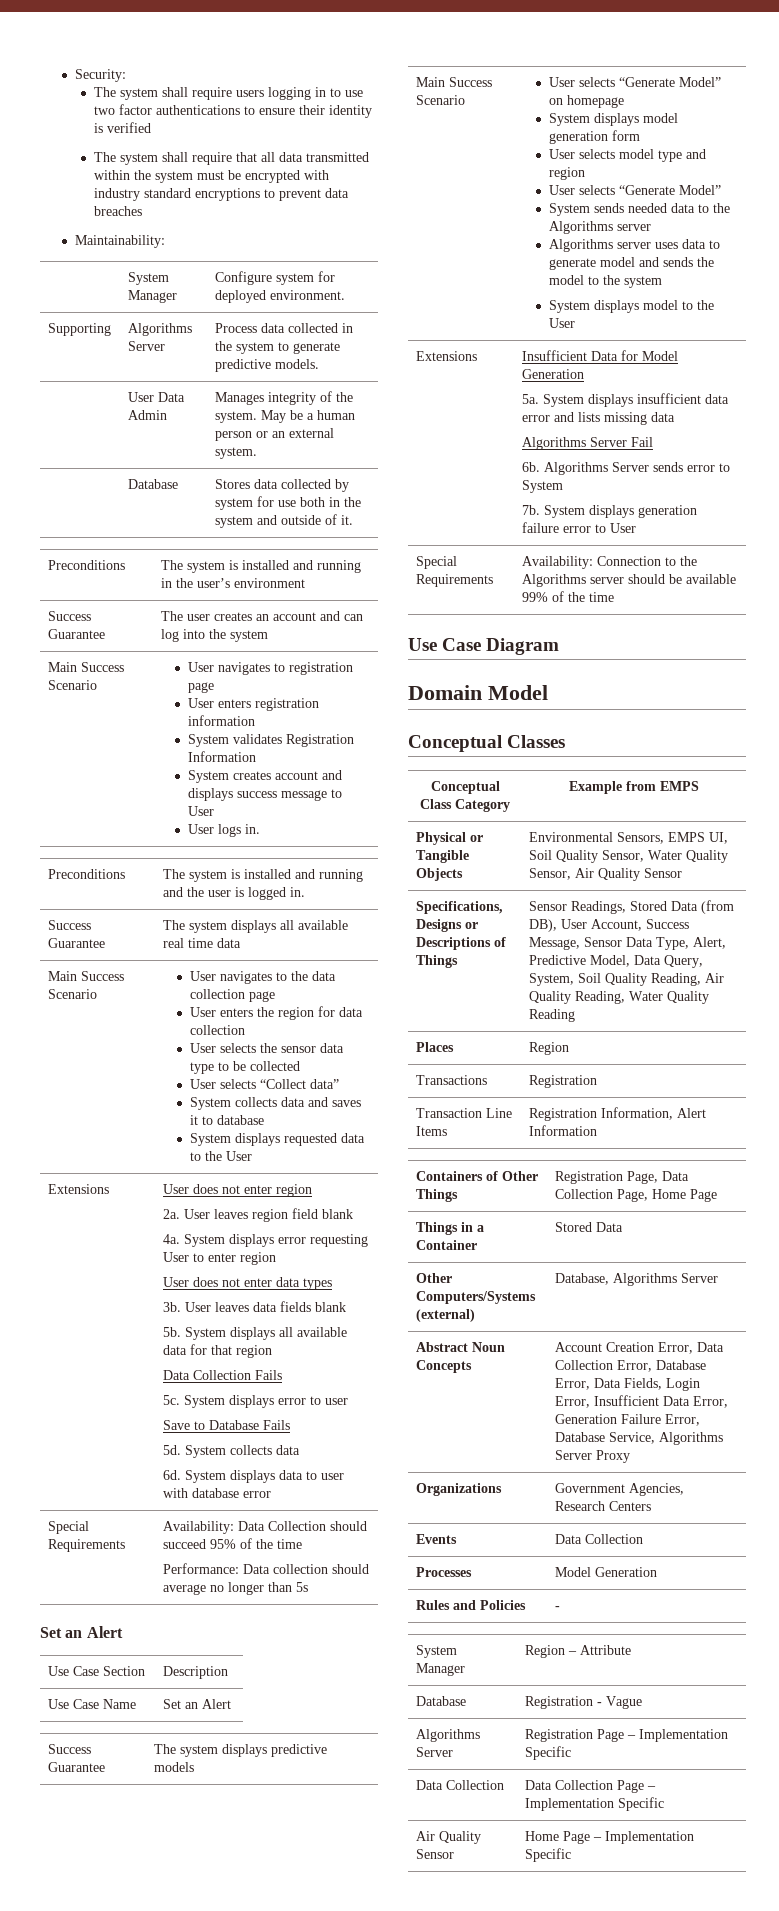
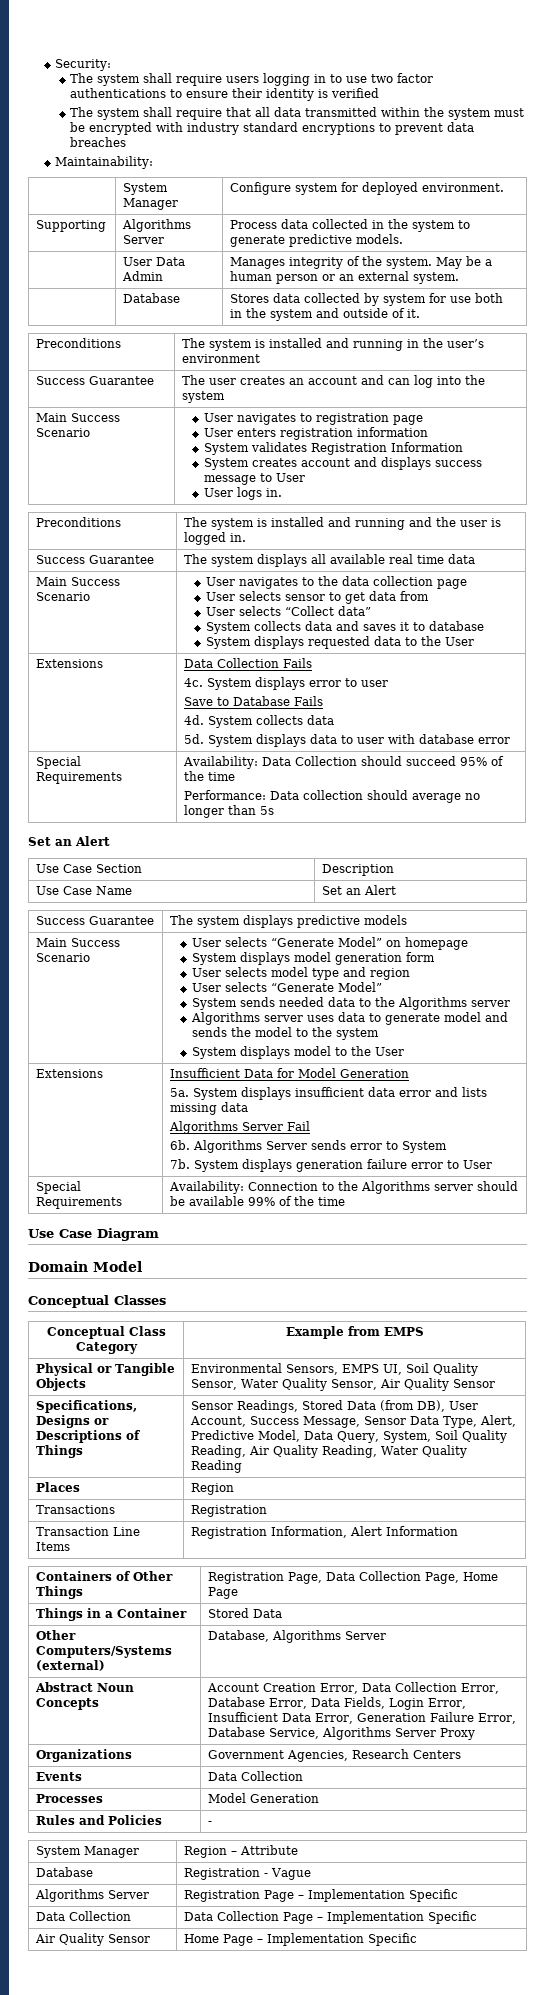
- User enters the region for data collection
- User selects the sensor data type to be collected
+ User selects sensor to get data from
- User does not enter region
- 2a. User leaves region field blank
- 4a. System displays error requesting User to enter region
- User does not enter data types
- 3b. User leaves data fields blank
- 5b. System displays all available data for that region
- 5c.
+ 4c.
- 5d.
+ 4d.
- 6d.
+ 5d.

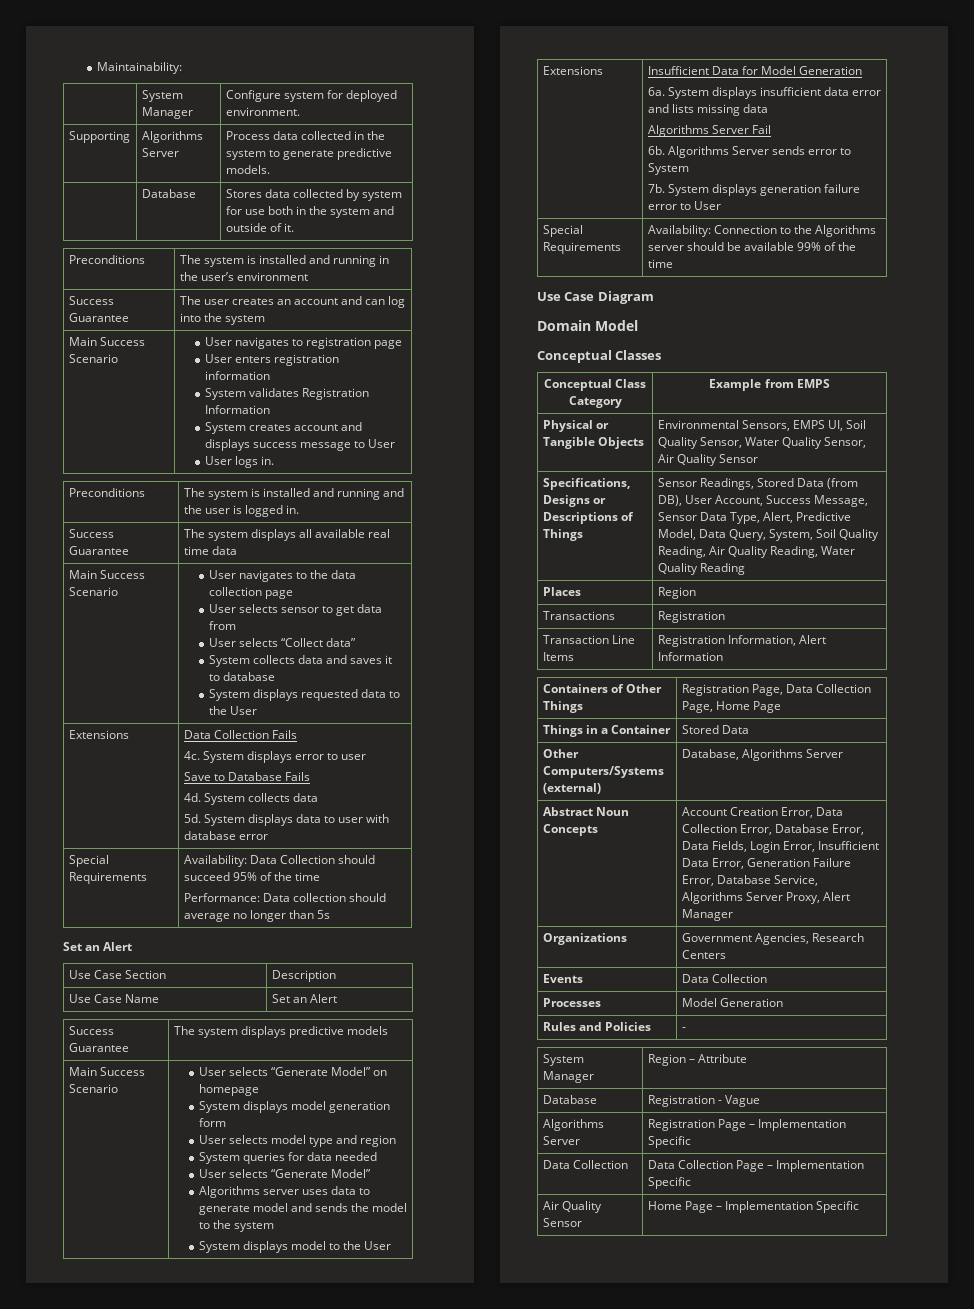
- Security:
- The system shall require users logging in to use two factor authentications to ensure their identity is verified
- The system shall require that all data transmitted within the system must be encrypted with industry standard encryptions to prevent data breaches
- | User Data Admin | Manages integrity of the system. May be a human person or an external system.
  User selects model type and region
+ System queries for data needed
  User selects “Generate Model”
- System sends needed data to the Algorithms server
  Extensions | Insufficient Data for Model Generation
- 5a. System displays insufficient data error and lists missing data
+ 6a. System displays insufficient data error and lists missing data
- Abstract Noun Concepts | Account Creation Error, Data Collection Error, Database Error, Data Fields, Login Error, Insufficient Data Error, Generation Failure Error, Database Service, Algorithms Server Proxy
+ Abstract Noun Concepts | Account Creation Error, Data Collection Error, Database Error, Data Fields, Login Error, Insufficient Data Error, Generation Failure Error, Database Service, Algorithms Server Proxy, Alert Manager

